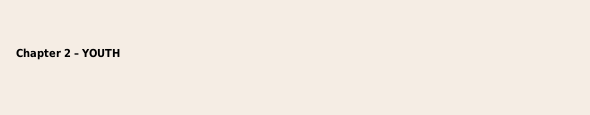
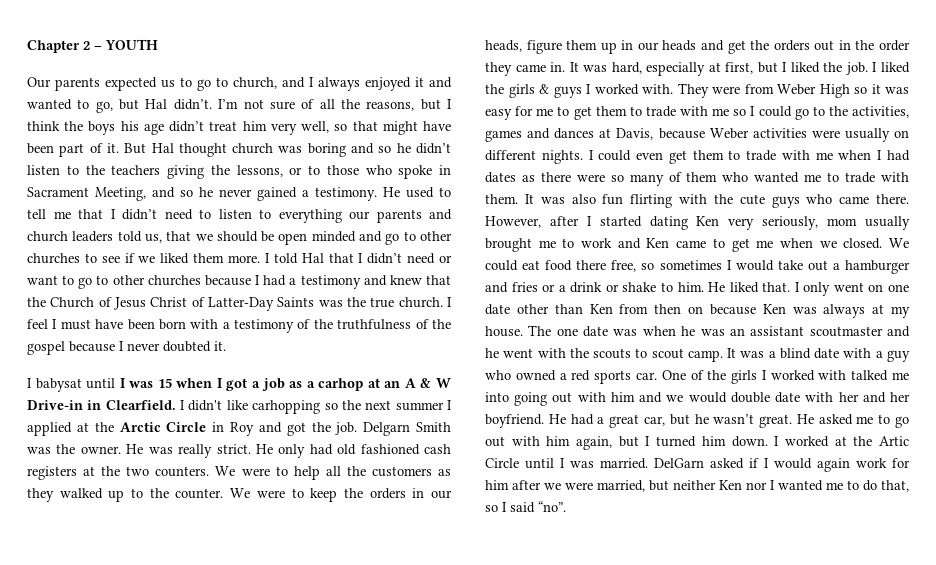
+ Our parents expected us to go to church, and I always enjoyed it and wanted to go, but Hal didn’t. I’m not sure of all the reasons, but I think the boys his age didn’t treat him very well, so that might have been part of it. But Hal thought church was boring and so he didn’t listen to the teachers giving the lessons, or to those who spoke in Sacrament Meeting, and so he never gained a testimony. He used to tell me that I didn’t need to listen to everything our parents and church leaders told us, that we should be open minded and go to other churches to see if we liked them more. I told Hal that I didn’t need or want to go to other churches because I had a testimony and knew that the Church of Jesus Christ of Latter-Day Saints was the true church. I feel I must have been born with a testimony of the truthfulness of the gospel because I never doubted it.
+ I babysat until I was 15 when I got a job as a carhop at an A & W Drive-in in Clearfield. I didn't like carhopping so the next summer I applied at the Arctic Circle in Roy and got the job. Delgarn Smith was the owner. He was really strict. He only had old fashioned cash registers at the two counters. We were to help all the customers as they walked up to the counter. We were to keep the orders in our heads, figure them up in our heads and get the orders out in the order they came in. It was hard, especially at first, but I liked the job. I liked the girls & guys I worked with. They were from Weber High so it was easy for me to get them to trade with me so I could go to the activities, games and dances at Davis, because Weber activities were usually on different nights. I could even get them to trade with me when I had dates as there were so many of them who wanted me to trade with them. It was also fun flirting with the cute guys who came there. However, after I started dating Ken very seriously, mom usually brought me to work and Ken came to get me when we closed. We could eat food there free, so sometimes I would take out a hamburger and fries or a drink or shake to him. He liked that. I only went on one date other than Ken from then on because Ken was always at my house. The one date was when he was an assistant scoutmaster and he went with the scouts to scout camp. It was a blind date with a guy who owned a red sports car. One of the girls I worked with talked me into going out with him and we would double date with her and her boyfriend. He had a great car, but he wasn’t great. He asked me to go out with him again, but I turned him down. I worked at the Artic Circle until I was married. DelGarn asked if I would again work for him after we were married, but neither Ken nor I wanted me to do that, so I said “no”.

